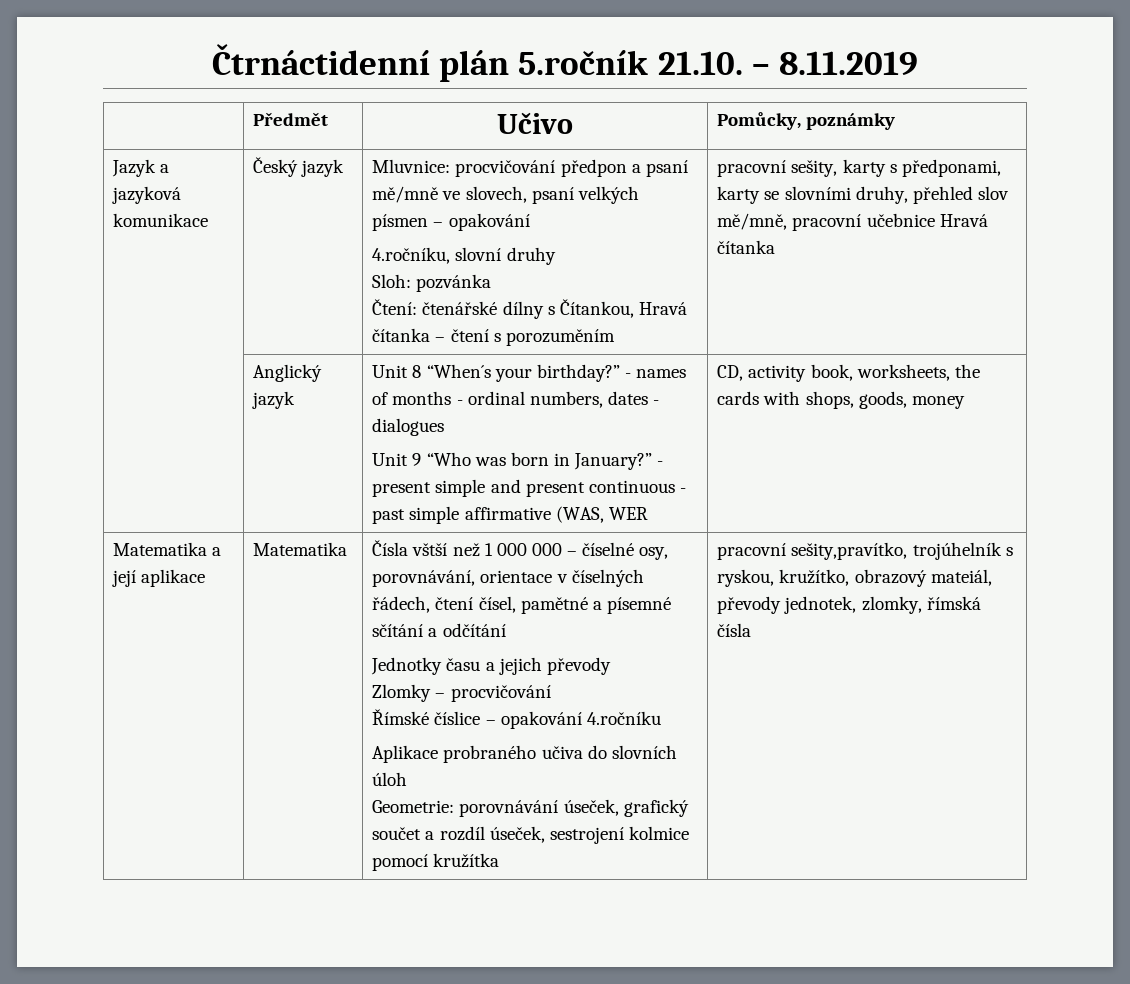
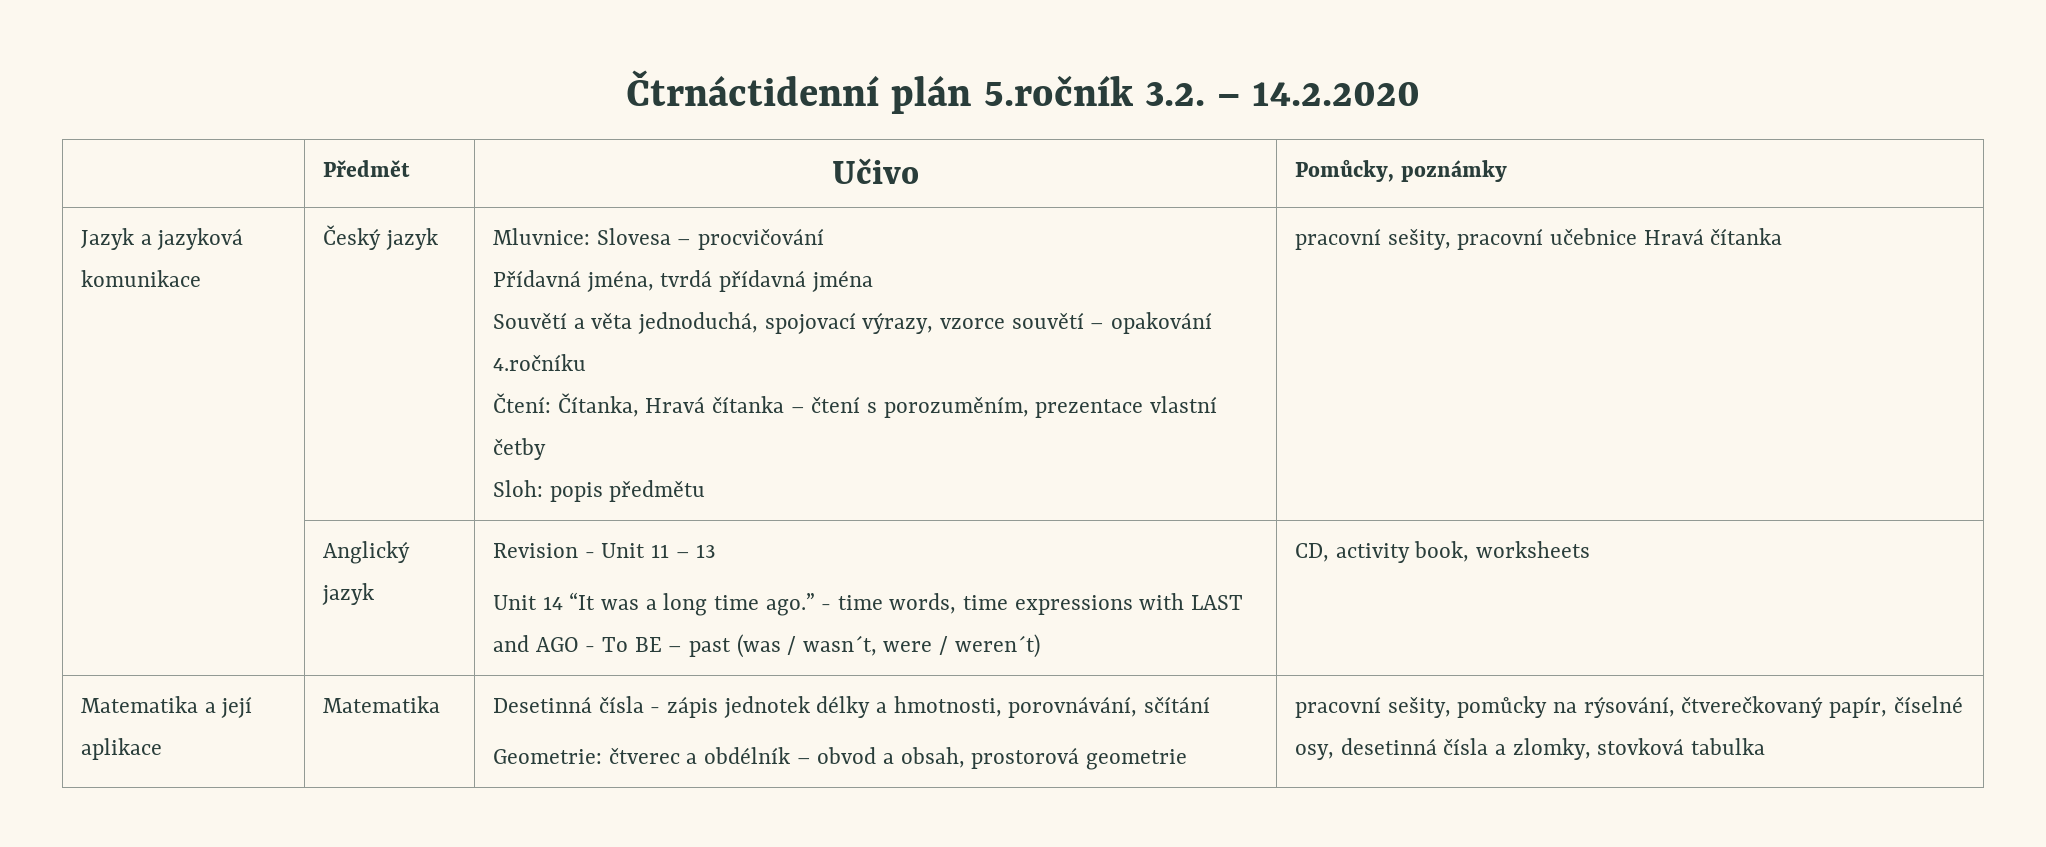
- Čtrnáctidenní plán 5.ročník 21.10. – 8.11.2019
+ Čtrnáctidenní plán 5.ročník 3.2. – 14.2.2020
- Mluvnice: procvičování předpon a psaní mě/mně ve slovech, psaní velkých písmen – opakování
- 4.ročníku, slovní druhy
- Sloh: pozvánka
- Čtení: čtenářské dílny s Čítankou, Hravá čítanka – čtení s porozuměním | pracovní sešity, karty s předponami, karty se slovními druhy, přehled slov mě/mně, pracovní učebnice Hravá čítanka
+ Mluvnice: Slovesa – procvičování
+ Přídavná jména, tvrdá přídavná jména
+ Souvětí a věta jednoduchá, spojovací výrazy, vzorce souvětí – opakování 4.ročníku
+ Čtení: Čítanka, Hravá čítanka – čtení s porozuměním, prezentace vlastní četby
+ Sloh: popis předmětu | pracovní sešity, pracovní učebnice Hravá čítanka
- Unit 8 “When´s your birthday?” - names of months - ordinal numbers, dates - dialogues
- Unit 9 “Who was born in January?” - present simple and present continuous - past simple affirmative (WAS, WER | CD, activity book, worksheets, the cards with shops, goods, money
+ Revision - Unit 11 – 13
+ Unit 14 “It was a long time ago.” - time words, time expressions with LAST and AGO - To BE – past (was / wasn´t, were / weren´t) | CD, activity book, worksheets
- Čísla vštší než 1 000 000 – číselné osy, porovnávání, orientace v číselných řádech, čtení čísel, pamětné a písemné sčítání a odčítání
- Jednotky času a jejich převody
- Zlomky – procvičování
- Římské číslice – opakování 4.ročníku
- Aplikace probraného učiva do slovních úloh
- Geometrie: porovnávání úseček, grafický součet a rozdíl úseček, sestrojení kolmice pomocí kružítka | pracovní sešity,pravítko, trojúhelník s ryskou, kružítko, obrazový mateiál, převody jednotek, zlomky, římská čísla
+ Desetinná čísla - zápis jednotek délky a hmotnosti, porovnávání, sčítání
+ Geometrie: čtverec a obdélník – obvod a obsah, prostorová geometrie | pracovní sešity, pomůcky na rýsování, čtverečkovaný papír, číselné osy, desetinná čísla a zlomky, stovková tabulka

